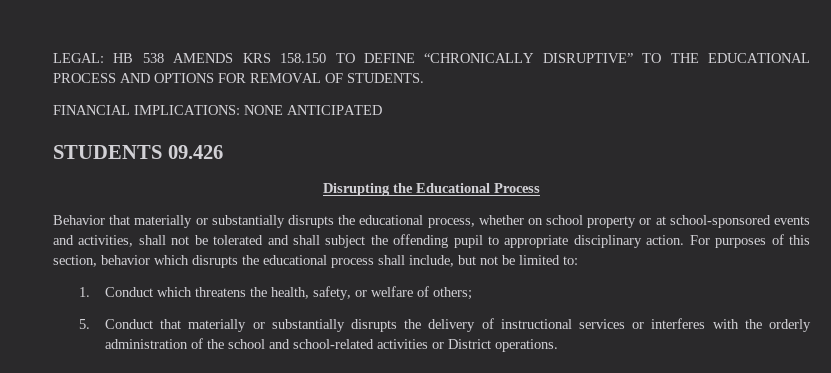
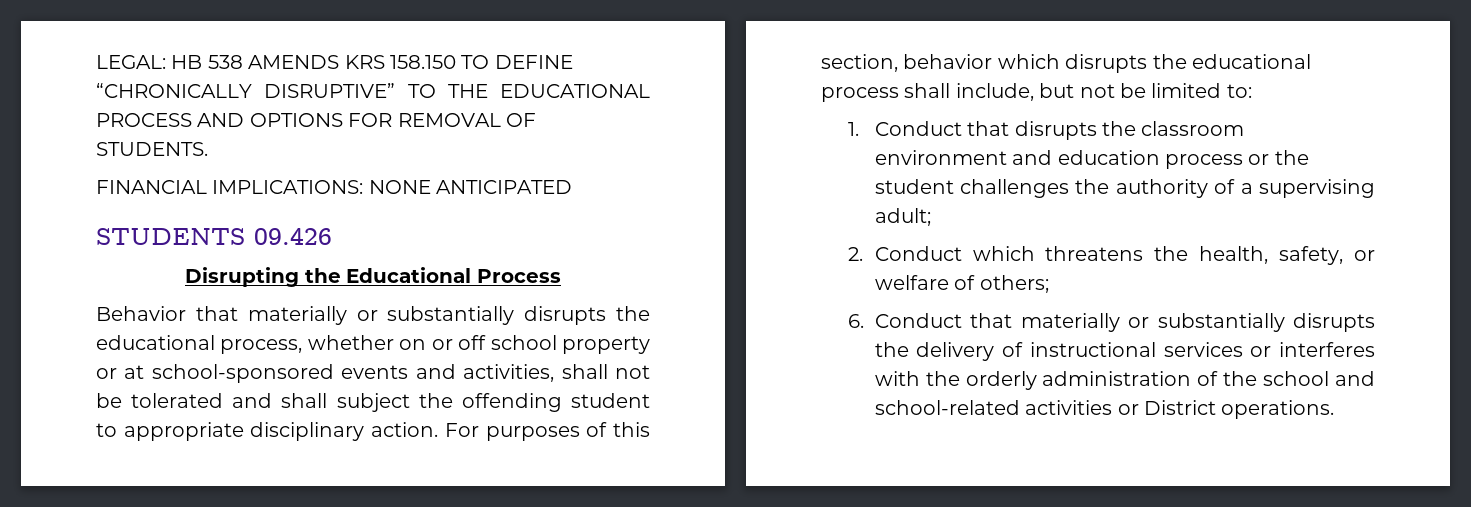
- Behavior that materially or substantially disrupts the educational process, whether on school property or at school-sponsored events and activities, shall not be tolerated and shall subject the offending pupil to appropriate disciplinary action.
+ Behavior that materially or substantially disrupts the educational process, whether on or off school property or at school-sponsored events and activities, shall not be tolerated and shall subject the offending student to appropriate disciplinary action.
- 1. Conduct which threatens the health, safety, or welfare of others;
+ 1. Conduct that disrupts the classroom environment and education process or the student challenges the authority of a supervising adult;
+ 2. Conduct which threatens the health, safety, or welfare of others;
- 5. Conduct that materially or substantially disrupts the delivery of instructional services or interferes with the orderly administration of the school and school-related activities or District operations.
+ 6. Conduct that materially or substantially disrupts the delivery of instructional services or interferes with the orderly administration of the school and school-related activities or District operations.

